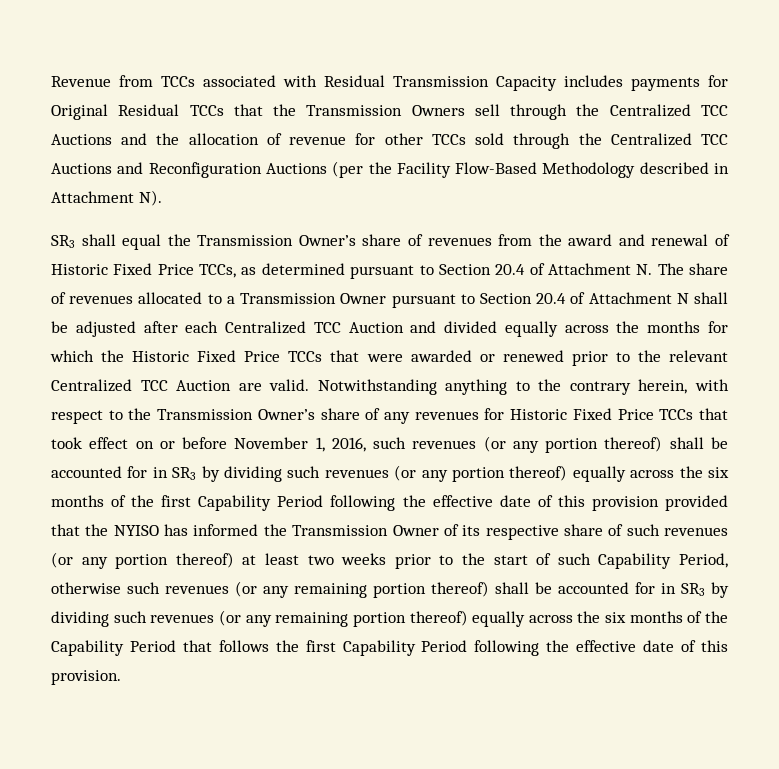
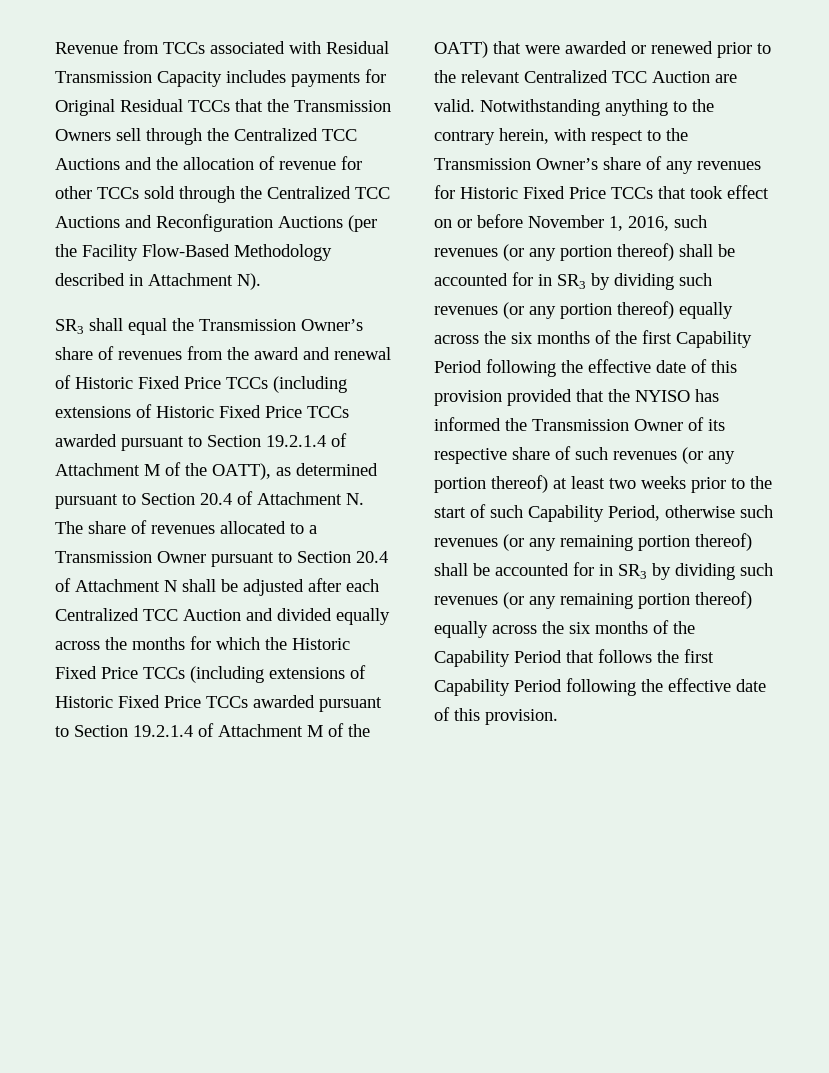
- SR3 shall equal the Transmission Owner’s share of revenues from the award and renewal of Historic Fixed Price TCCs, as determined pursuant to Section 20.4 of Attachment N. The share of revenues allocated to a Transmission Owner pursuant to Section 20.4 of Attachment N shall be adjusted after each Centralized TCC Auction and divided equally across the months for which the Historic Fixed Price TCCs that were awarded or renewed prior to the relevant Centralized TCC Auction are valid.
+ SR3 shall equal the Transmission Owner’s share of revenues from the award and renewal of Historic Fixed Price TCCs (including extensions of Historic Fixed Price TCCs awarded pursuant to Section 19.2.1.4 of Attachment M of the OATT), as determined pursuant to Section 20.4 of Attachment N. The share of revenues allocated to a Transmission Owner pursuant to Section 20.4 of Attachment N shall be adjusted after each Centralized TCC Auction and divided equally across the months for which the Historic Fixed Price TCCs (including extensions of Historic Fixed Price TCCs awarded pursuant to Section 19.2.1.4 of Attachment M of the OATT) that were awarded or renewed prior to the relevant Centralized TCC Auction are valid.

